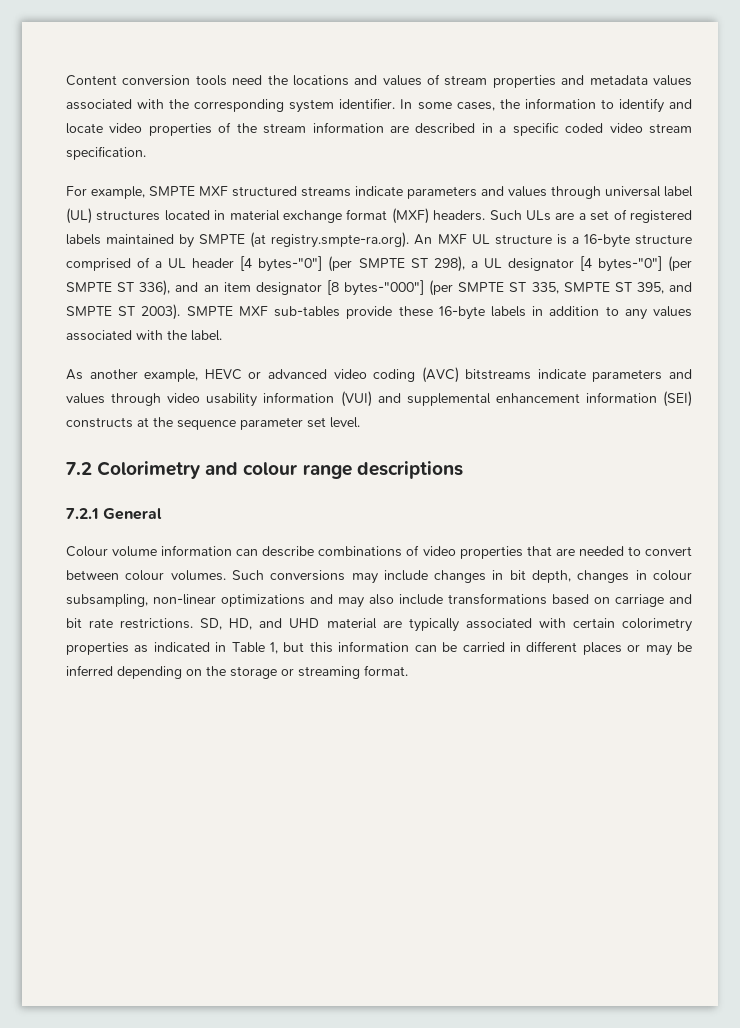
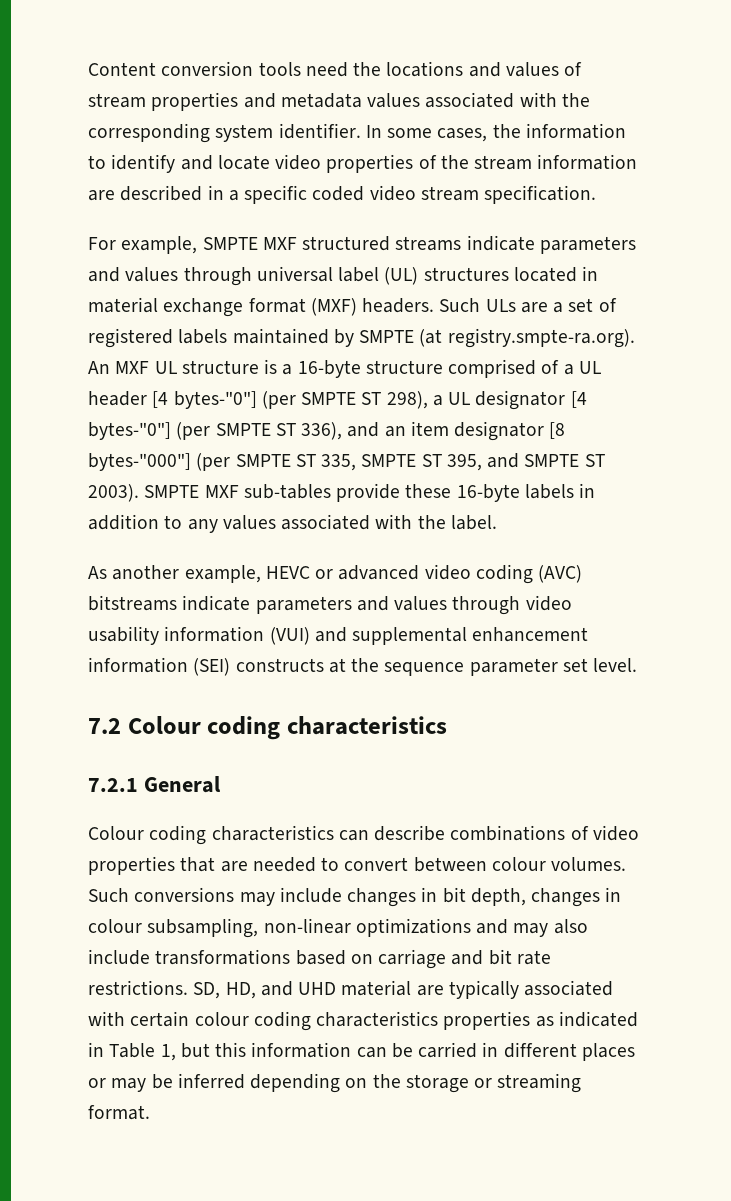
- 7.2 Colorimetry and colour range descriptions
+ 7.2 Colour coding characteristics
- Colour volume information can describe combinations of video properties that are needed to convert between colour volumes.
+ Colour coding characteristics can describe combinations of video properties that are needed to convert between colour volumes.
- SD, HD, and UHD material are typically associated with certain colorimetry properties as indicated in Table 1, but this information can be carried in different places or may be inferred depending on the storage or streaming format.
+ SD, HD, and UHD material are typically associated with certain colour coding characteristics properties as indicated in Table 1, but this information can be carried in different places or may be inferred depending on the storage or streaming format.

